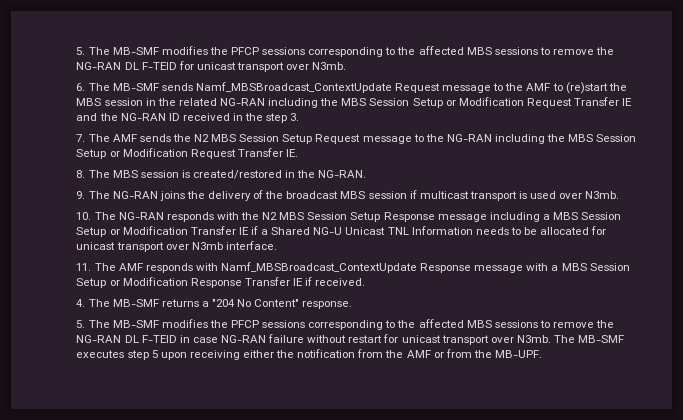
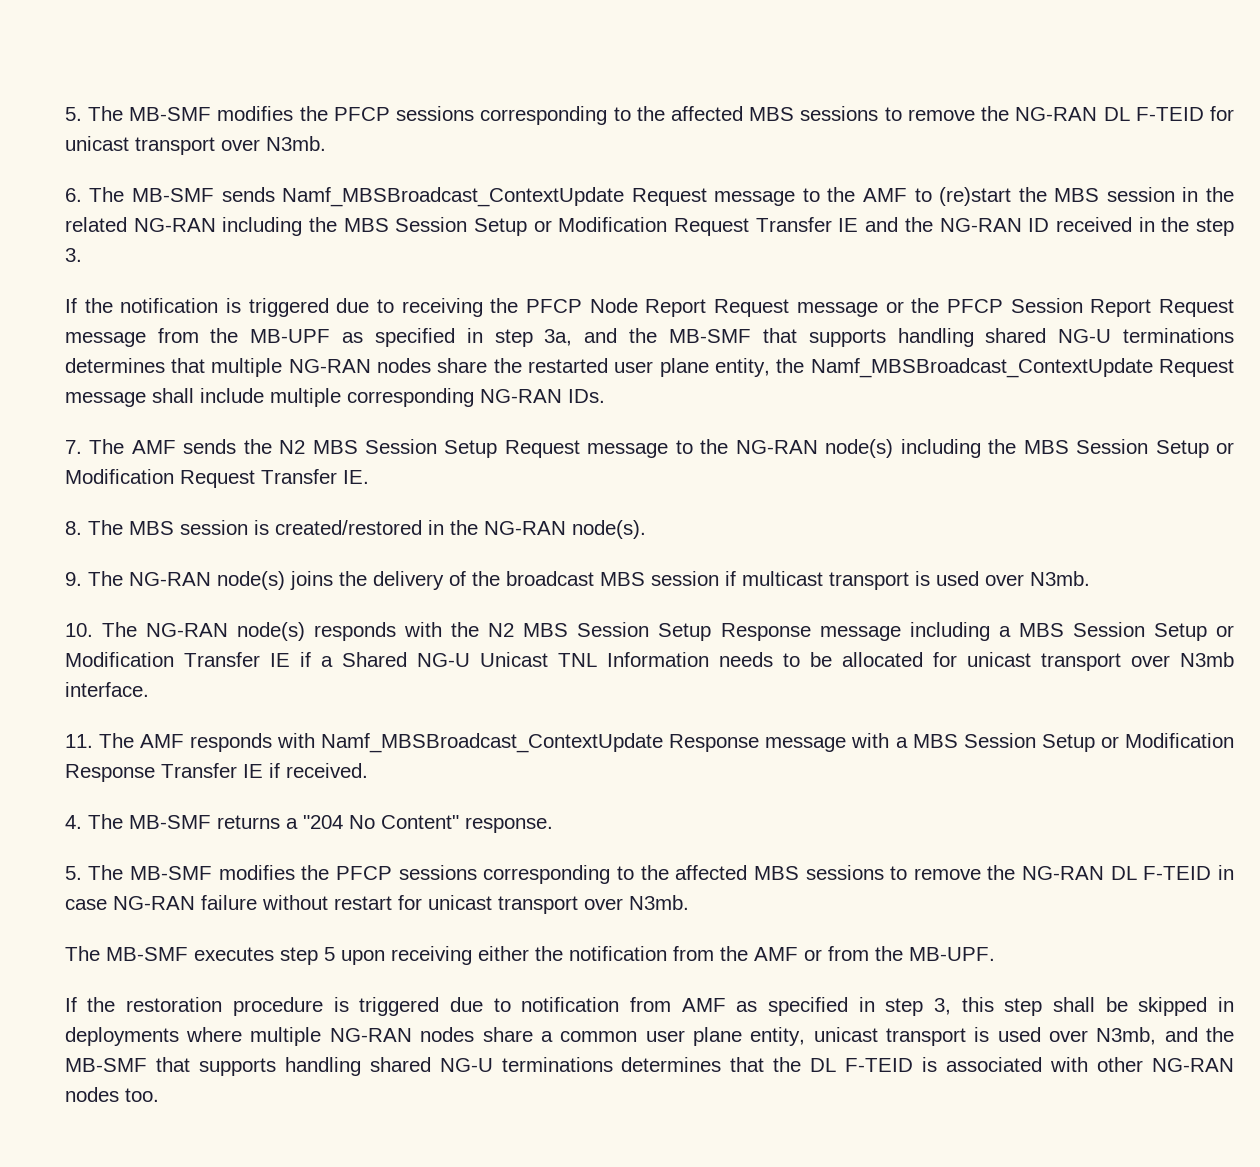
+ If the notification is triggered due to receiving the PFCP Node Report Request message or the PFCP Session Report Request message from the MB-UPF as specified in step 3a, and the MB-SMF that supports handling shared NG-U terminations determines that multiple NG-RAN nodes share the restarted user plane entity, the Namf_MBSBroadcast_ContextUpdate Request message shall include multiple corresponding NG-RAN IDs.
- 7. The AMF sends the N2 MBS Session Setup Request message to the NG-RAN including the MBS Session Setup or Modification Request Transfer IE.
+ 7. The AMF sends the N2 MBS Session Setup Request message to the NG-RAN node(s) including the MBS Session Setup or Modification Request Transfer IE.
- 8. The MBS session is created/restored in the NG-RAN.
+ 8. The MBS session is created/restored in the NG-RAN node(s).
- 9. The NG-RAN joins the delivery of the broadcast MBS session if multicast transport is used over N3mb.
+ 9. The NG-RAN node(s) joins the delivery of the broadcast MBS session if multicast transport is used over N3mb.
- 10. The NG-RAN responds with the N2 MBS Session Setup Response message including a MBS Session Setup or Modification Transfer IE if a Shared NG-U Unicast TNL Information needs to be allocated for unicast transport over N3mb interface.
+ 10. The NG-RAN node(s) responds with the N2 MBS Session Setup Response message including a MBS Session Setup or Modification Transfer IE if a Shared NG-U Unicast TNL Information needs to be allocated for unicast transport over N3mb interface.
- 5. The MB-SMF modifies the PFCP sessions corresponding to the affected MBS sessions to remove the NG-RAN DL F-TEID in case NG-RAN failure without restart for unicast transport over N3mb. The MB-SMF executes step 5 upon receiving either the notification from the AMF or from the MB-UPF.
+ 5. The MB-SMF modifies the PFCP sessions corresponding to the affected MBS sessions to remove the NG-RAN DL F-TEID in case NG-RAN failure without restart for unicast transport over N3mb.
+ The MB-SMF executes step 5 upon receiving either the notification from the AMF or from the MB-UPF.
+ If the restoration procedure is triggered due to notification from AMF as specified in step 3, this step shall be skipped in deployments where multiple NG-RAN nodes share a common user plane entity, unicast transport is used over N3mb, and the MB-SMF that supports handling shared NG-U terminations determines that the DL F-TEID is associated with other NG-RAN nodes too.

